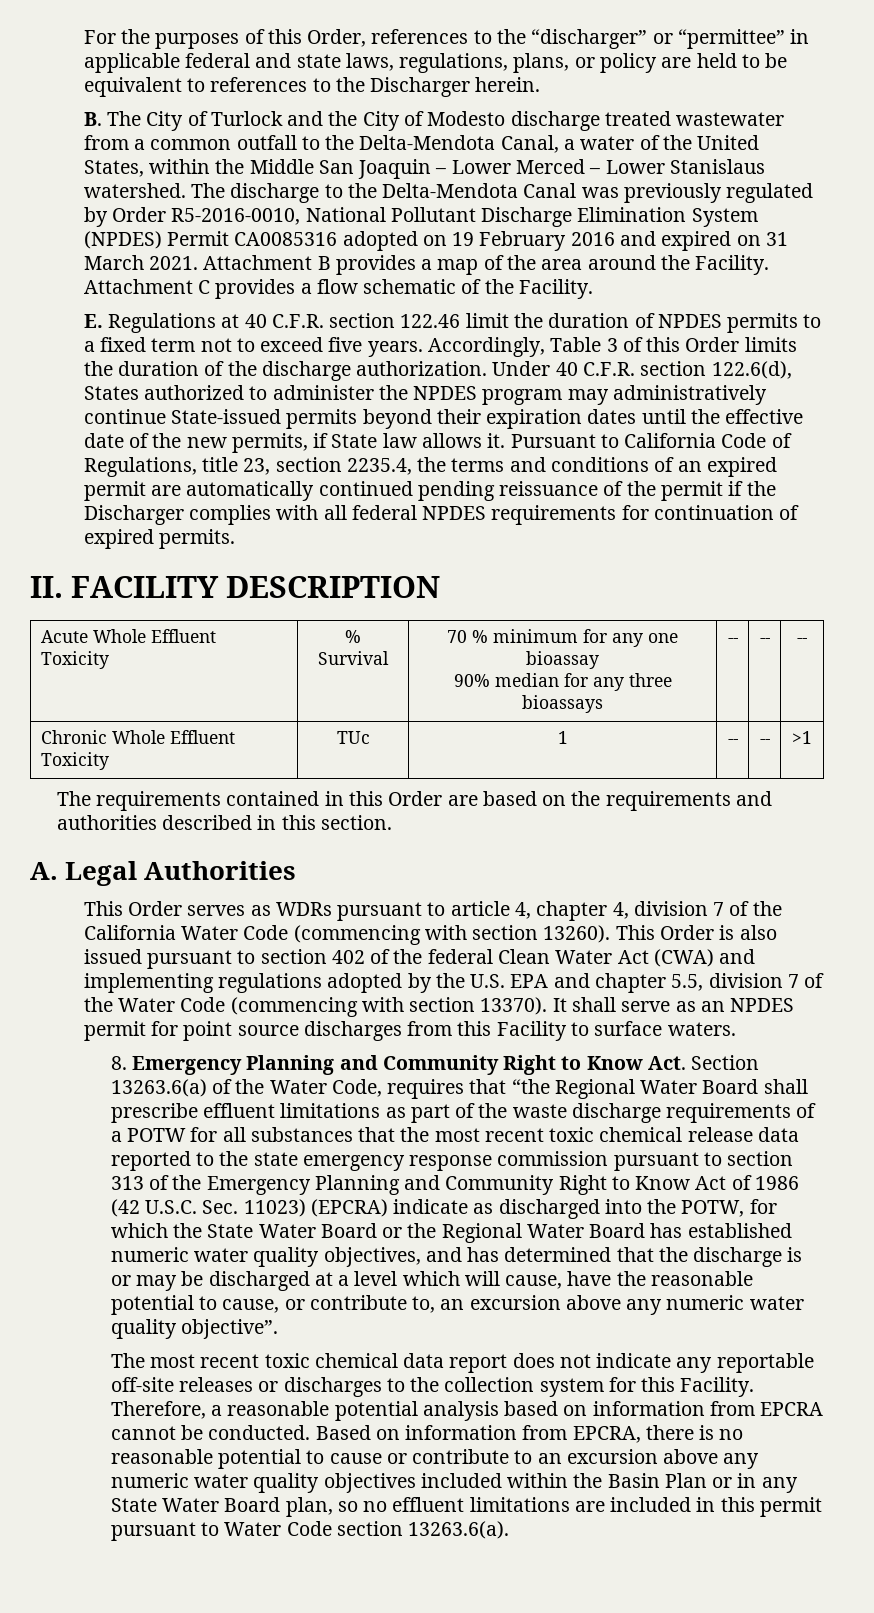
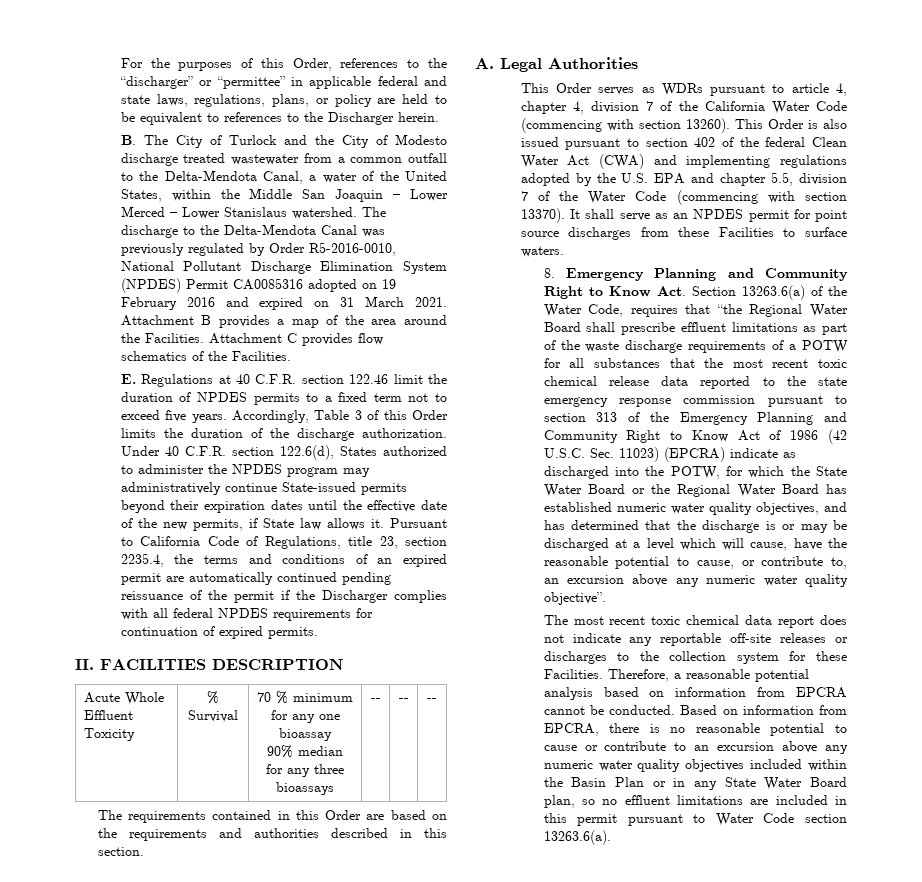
- Attachment B provides a map of the area around the Facility.
+ Attachment B provides a map of the area around the Facilities.
- Attachment C provides a flow schematic of the Facility.
+ Attachment C provides flow schematics of the Facilities.
- II. FACILITY DESCRIPTION
+ II. FACILITIES DESCRIPTION
- Chronic Whole Effluent Toxicity | TUc | 1 | -- | -- | >1
- It shall serve as an NPDES permit for point source discharges from this Facility to surface waters.
+ It shall serve as an NPDES permit for point source discharges from these Facilities to surface waters.
- The most recent toxic chemical data report does not indicate any reportable off-site releases or discharges to the collection system for this Facility.
+ The most recent toxic chemical data report does not indicate any reportable off-site releases or discharges to the collection system for these Facilities.

